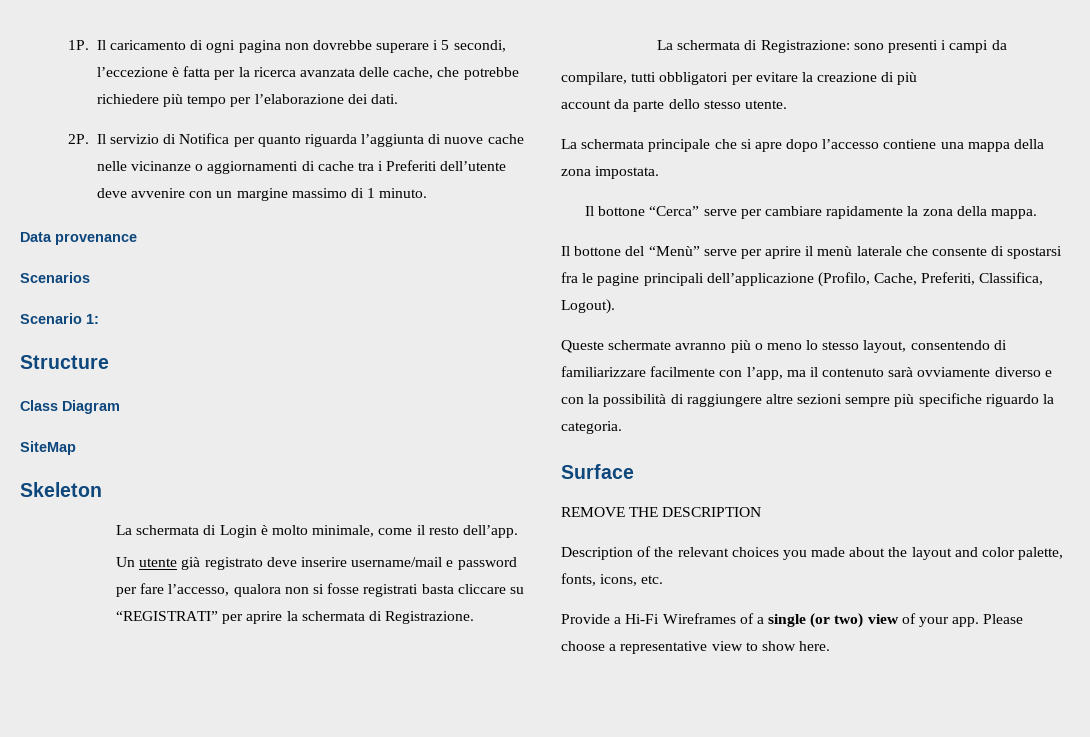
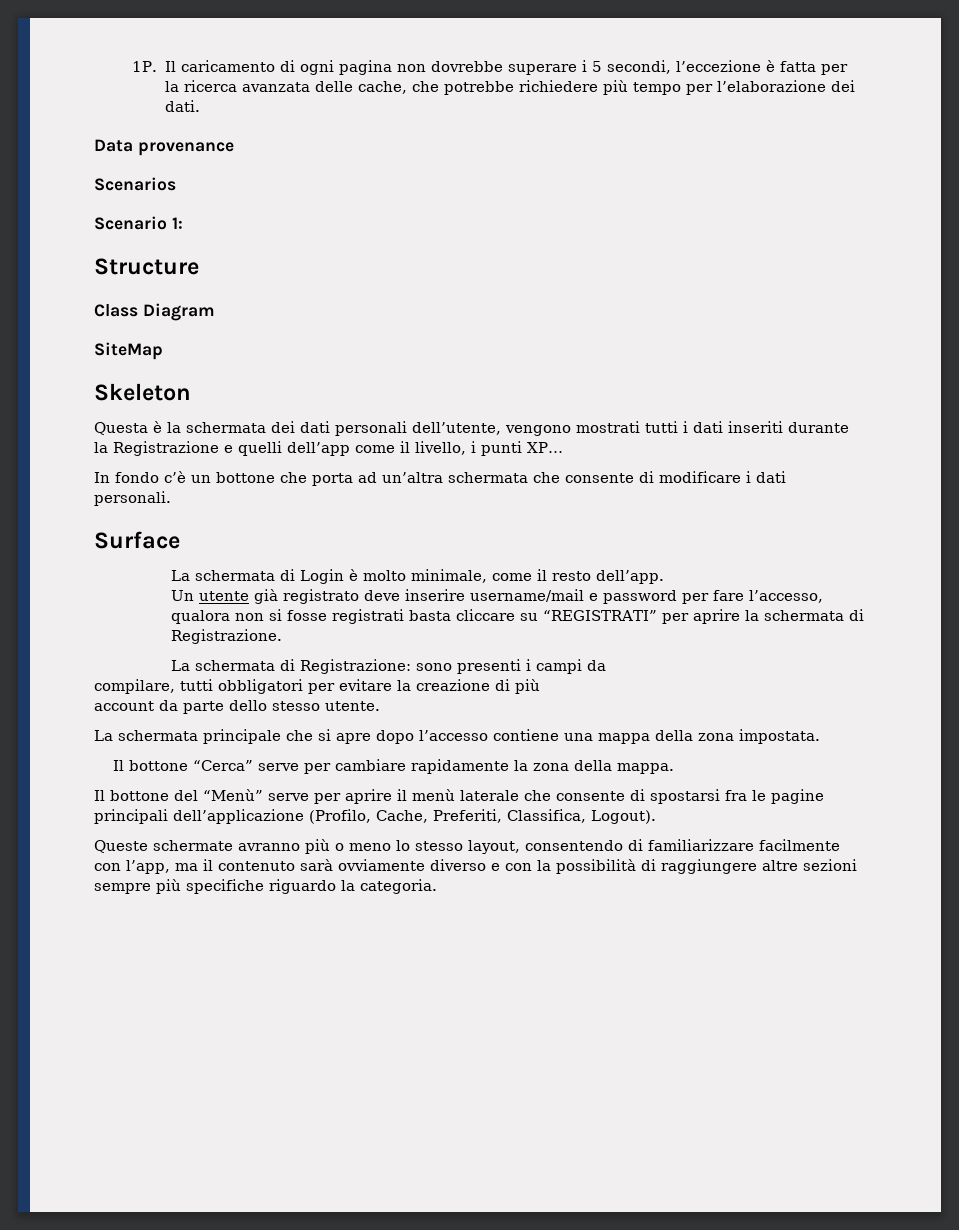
- 2P. Il servizio di Notifica per quanto riguarda l’aggiunta di nuove cache nelle vicinanze o aggiornamenti di cache tra i Preferiti dell’utente deve avvenire con un margine massimo di 1 minuto.
+ Questa è la schermata dei dati personali dell’utente, vengono mostrati tutti i dati inseriti durante la Registrazione e quelli dell’app come il livello, i punti XP…
+ In fondo c’è un bottone che porta ad un’altra schermata che consente di modificare i dati personali.
+ Surface
- Surface
- REMOVE THE DESCRIPTION
- Description of the relevant choices you made about the layout and color palette, fonts, icons, etc.
- Provide a Hi-Fi Wireframes of a single (or two) view of your app. Please choose a representative view to show here.

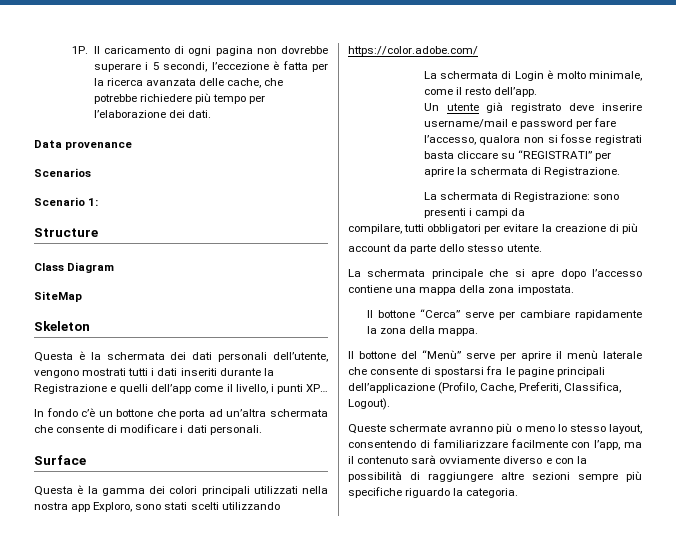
+ Questa è la gamma dei colori principali utilizzati nella nostra app Exploro, sono stati scelti utilizzando https://color.adobe.com/

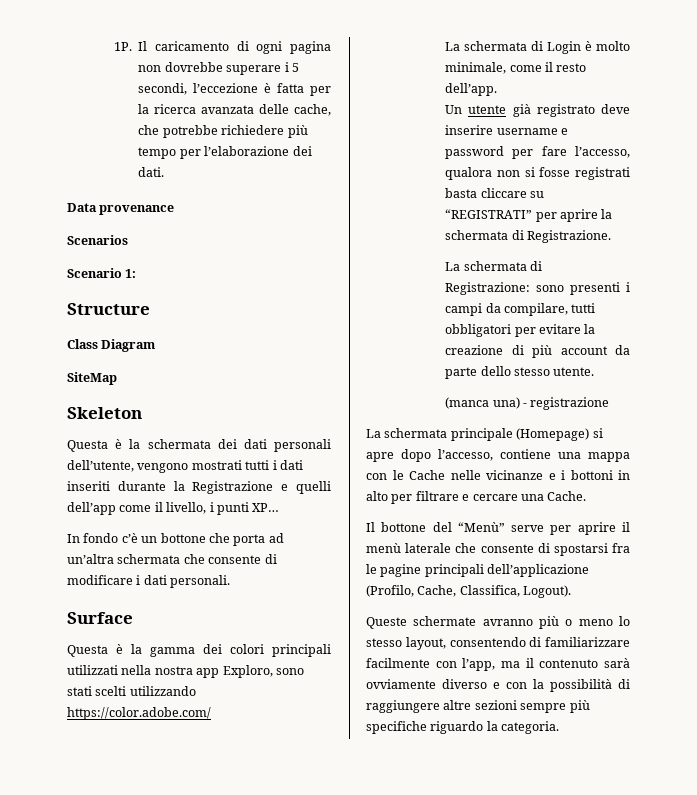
- Un utente già registrato deve inserire username/mail e password per fare l’accesso, qualora non si fosse registrati basta cliccare su “REGISTRATI” per aprire la schermata di Registrazione.
+ Un utente già registrato deve inserire username e password per fare l’accesso, qualora non si fosse registrati basta cliccare su “REGISTRATI” per aprire la schermata di Registrazione.
- La schermata di Registrazione: sono presenti i campi da
- compilare, tutti obbligatori per evitare la creazione di più
- account da parte dello stesso utente.
+ La schermata di Registrazione: sono presenti i campi da compilare, tutti obbligatori per evitare la creazione di più account da parte dello stesso utente.
+ (manca una) - registrazione
- La schermata principale che si apre dopo l’accesso contiene una mappa della zona impostata.
- Il bottone “Cerca” serve per cambiare rapidamente la zona della mappa.
+ La schermata principale (Homepage) si apre dopo l’accesso, contiene una mappa con le Cache nelle vicinanze e i bottoni in alto per filtrare e cercare una Cache.
- Il bottone del “Menù” serve per aprire il menù laterale che consente di spostarsi fra le pagine principali dell’applicazione (Profilo, Cache, Preferiti, Classifica, Logout).
+ Il bottone del “Menù” serve per aprire il menù laterale che consente di spostarsi fra le pagine principali dell’applicazione (Profilo, Cache, Classifica, Logout).

